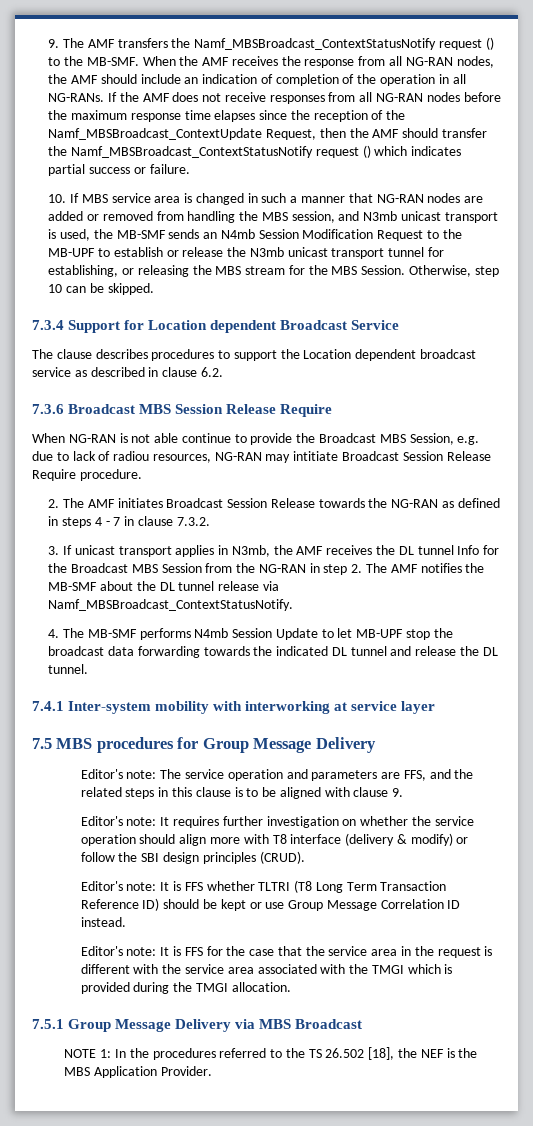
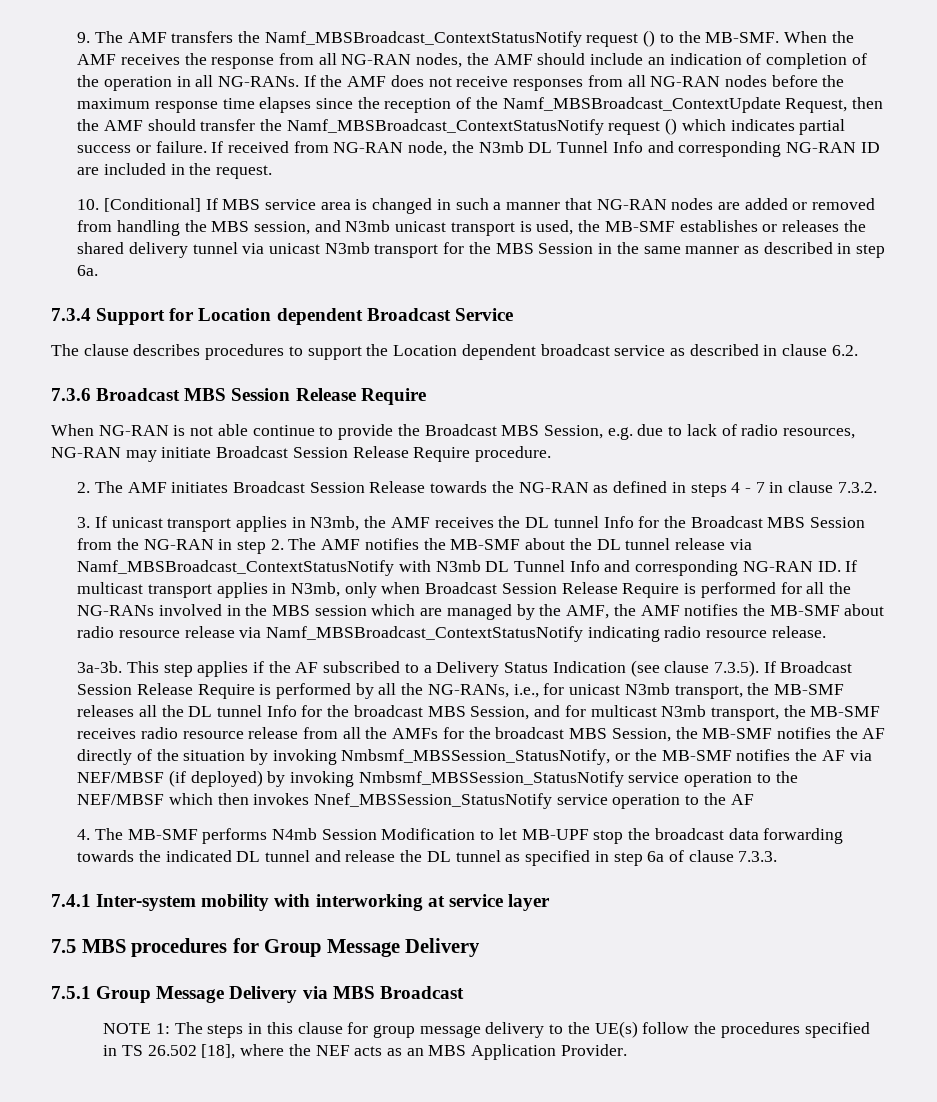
+ If received from NG-RAN node, the N3mb DL Tunnel Info and corresponding NG-RAN ID are included in the request.
- 10. If MBS service area is changed in such a manner that NG-RAN nodes are added or removed from handling the MBS session, and N3mb unicast transport is used, the MB-SMF sends an N4mb Session Modification Request to the MB-UPF to establish or release the N3mb unicast transport tunnel for establishing, or releasing the MBS stream for the MBS Session. Otherwise, step 10 can be skipped.
+ 10. [Conditional] If MBS service area is changed in such a manner that NG-RAN nodes are added or removed from handling the MBS session, and N3mb unicast transport is used, the MB-SMF establishes or releases the shared delivery tunnel via unicast N3mb transport for the MBS Session in the same manner as described in step 6a.
- When NG-RAN is not able continue to provide the Broadcast MBS Session, e.g. due to lack of radiou resources, NG-RAN may intitiate Broadcast Session Release Require procedure.
+ When NG-RAN is not able continue to provide the Broadcast MBS Session, e.g. due to lack of radio resources, NG-RAN may initiate Broadcast Session Release Require procedure.
- 3. If unicast transport applies in N3mb, the AMF receives the DL tunnel Info for the Broadcast MBS Session from the NG-RAN in step 2. The AMF notifies the MB-SMF about the DL tunnel release via Namf_MBSBroadcast_ContextStatusNotify.
+ 3. If unicast transport applies in N3mb, the AMF receives the DL tunnel Info for the Broadcast MBS Session from the NG-RAN in step 2. The AMF notifies the MB-SMF about the DL tunnel release via Namf_MBSBroadcast_ContextStatusNotify with N3mb DL Tunnel Info and corresponding NG-RAN ID. If multicast transport applies in N3mb, only when Broadcast Session Release Require is performed for all the NG-RANs involved in the MBS session which are managed by the AMF, the AMF notifies the MB-SMF about radio resource release via Namf_MBSBroadcast_ContextStatusNotify indicating radio resource release.
+ 3a-3b. This step applies if the AF subscribed to a Delivery Status Indication (see clause 7.3.5). If Broadcast Session Release Require is performed by all the NG-RANs, i.e., for unicast N3mb transport, the MB-SMF releases all the DL tunnel Info for the broadcast MBS Session, and for multicast N3mb transport, the MB-SMF receives radio resource release from all the AMFs for the broadcast MBS Session, the MB-SMF notifies the AF directly of the situation by invoking Nmbsmf_MBSSession_StatusNotify, or the MB-SMF notifies the AF via NEF/MBSF (if deployed) by invoking Nmbsmf_MBSSession_StatusNotify service operation to the NEF/MBSF which then invokes Nnef_MBSSession_StatusNotify service operation to the AF
- 4. The MB-SMF performs N4mb Session Update to let MB-UPF stop the broadcast data forwarding towards the indicated DL tunnel and release the DL tunnel.
+ 4. The MB-SMF performs N4mb Session Modification to let MB-UPF stop the broadcast data forwarding towards the indicated DL tunnel and release the DL tunnel as specified in step 6a of clause 7.3.3.
- Editor's note: The service operation and parameters are FFS, and the related steps in this clause is to be aligned with clause 9.
- Editor's note: It requires further investigation on whether the service operation should align more with T8 interface (delivery & modify) or follow the SBI design principles (CRUD).
- Editor's note: It is FFS whether TLTRI (T8 Long Term Transaction Reference ID) should be kept or use Group Message Correlation ID instead.
- Editor's note: It is FFS for the case that the service area in the request is different with the service area associated with the TMGI which is provided during the TMGI allocation.
- NOTE 1: In the procedures referred to the TS 26.502 [18], the NEF is the MBS Application Provider.
+ NOTE 1: The steps in this clause for group message delivery to the UE(s) follow the procedures specified in TS 26.502 [18], where the NEF acts as an MBS Application Provider.

